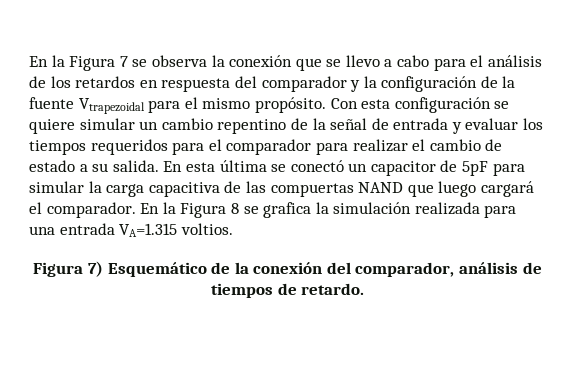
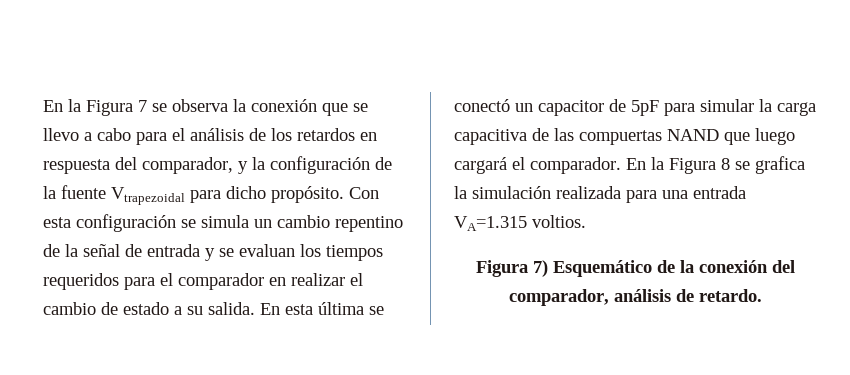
- En la Figura 7 se observa la conexión que se llevo a cabo para el análisis de los retardos en respuesta del comparador y la configuración de la fuente Vtrapezoidal para el mismo propósito.
+ En la Figura 7 se observa la conexión que se llevo a cabo para el análisis de los retardos en respuesta del comparador, y la configuración de la fuente Vtrapezoidal para dicho propósito.
- Con esta configuración se quiere simular un cambio repentino de la señal de entrada y evaluar los tiempos requeridos para el comparador para realizar el cambio de estado a su salida.
+ Con esta configuración se simula un cambio repentino de la señal de entrada y se evaluan los tiempos requeridos para el comparador en realizar el cambio de estado a su salida.
- Figura 7) Esquemático de la conexión del comparador, análisis de tiempos de retardo.
+ Figura 7) Esquemático de la conexión del comparador, análisis de retardo.

